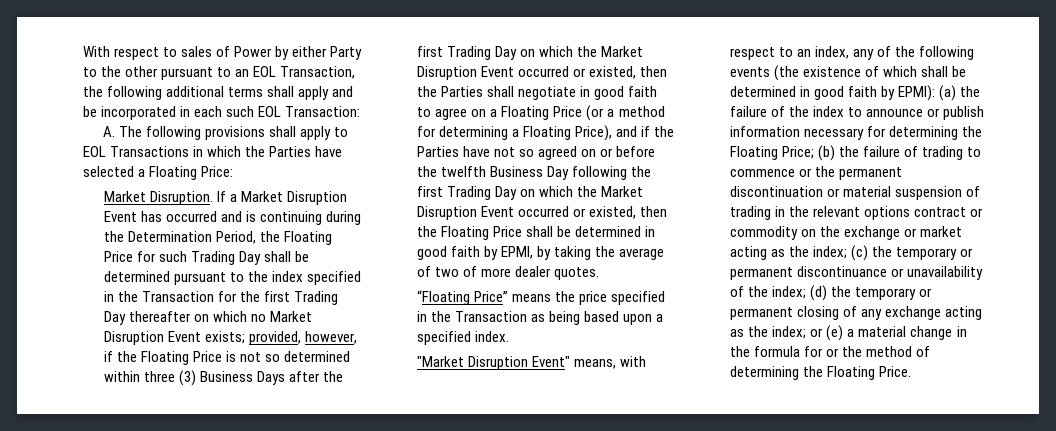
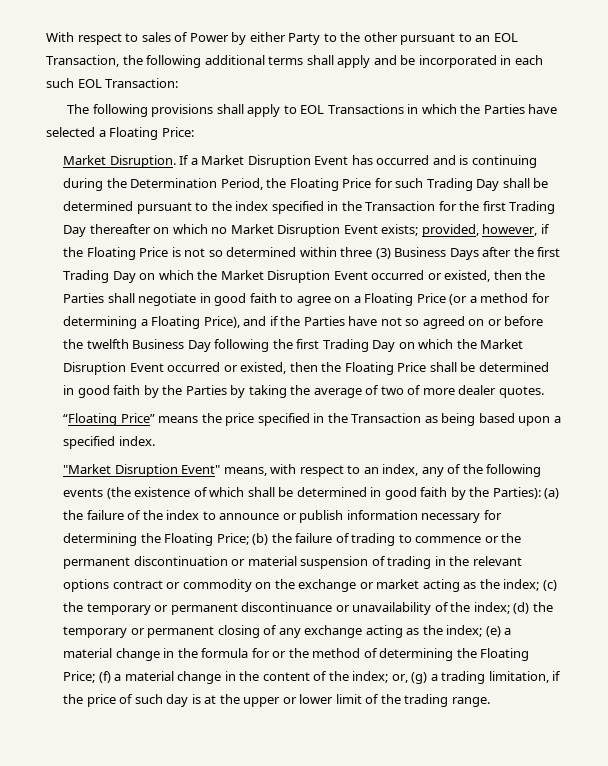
- A. The following provisions shall apply to EOL Transactions in which the Parties have selected a Floating Price:
+ The following provisions shall apply to EOL Transactions in which the Parties have selected a Floating Price:
- provided, however, if the Floating Price is not so determined within three (3) Business Days after the first Trading Day on which the Market Disruption Event occurred or existed, then the Parties shall negotiate in good faith to agree on a Floating Price (or a method for determining a Floating Price), and if the Parties have not so agreed on or before the twelfth Business Day following the first Trading Day on which the Market Disruption Event occurred or existed, then the Floating Price shall be determined in good faith by EPMI, by taking the average of two of more dealer quotes.
+ provided, however, if the Floating Price is not so determined within three (3) Business Days after the first Trading Day on which the Market Disruption Event occurred or existed, then the Parties shall negotiate in good faith to agree on a Floating Price (or a method for determining a Floating Price), and if the Parties have not so agreed on or before the twelfth Business Day following the first Trading Day on which the Market Disruption Event occurred or existed, then the Floating Price shall be determined in good faith by the Parties by taking the average of two of more dealer quotes.
- "Market Disruption Event" means, with respect to an index, any of the following events (the existence of which shall be determined in good faith by EPMI):
+ "Market Disruption Event" means, with respect to an index, any of the following events (the existence of which shall be determined in good faith by the Parties):
- or (e) a material change in the formula for or the method of determining the Floating Price.
+ (e) a material change in the formula for or the method of determining the Floating Price; (f) a material change in the content of the index; or, (g) a trading limitation, if the price of such day is at the upper or lower limit of the trading range.

